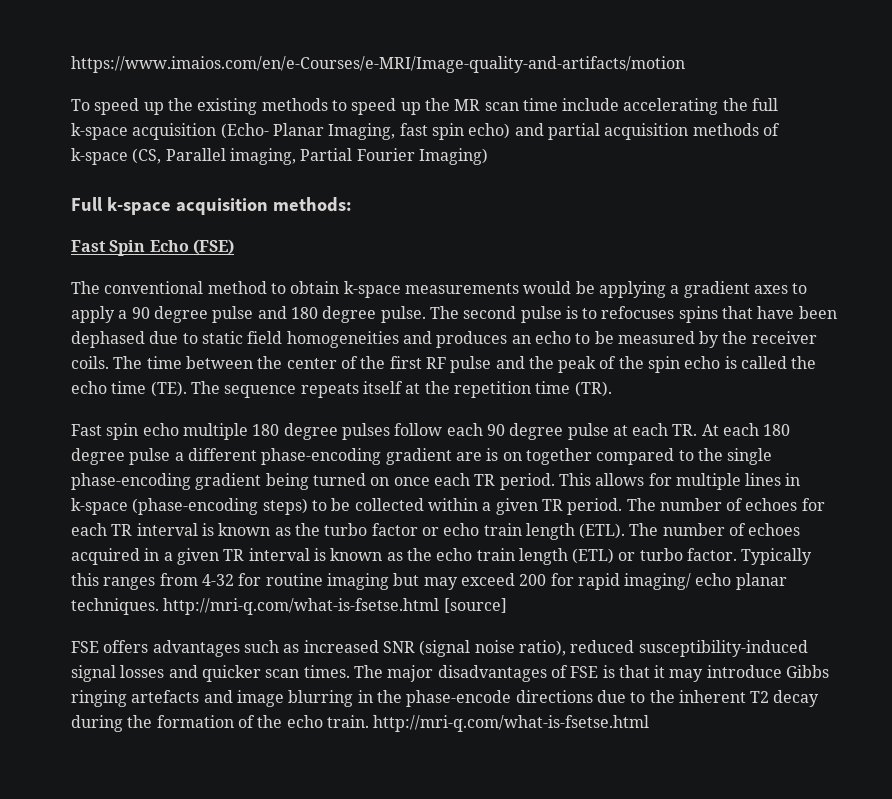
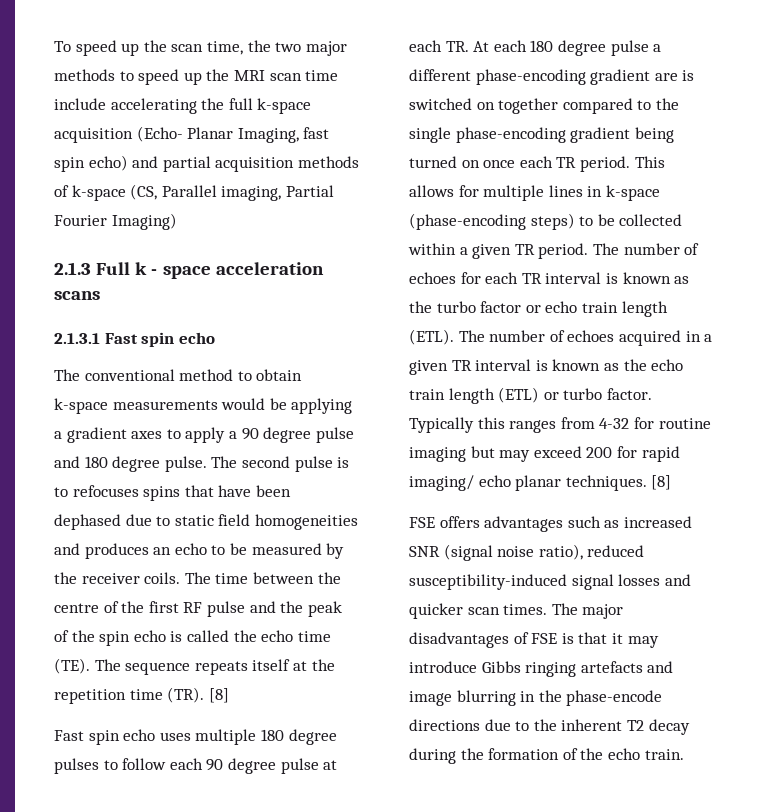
- https://www.imaios.com/en/e-Courses/e-MRI/Image-quality-and-artifacts/motion
- To speed up the existing methods to speed up the MR scan time include accelerating the full k-space acquisition (Echo- Planar Imaging, fast spin echo) and partial acquisition methods of k-space (CS, Parallel imaging, Partial Fourier Imaging)
+ To speed up the scan time, the two major methods to speed up the MRI scan time include accelerating the full k-space acquisition (Echo- Planar Imaging, fast spin echo) and partial acquisition methods of k-space (CS, Parallel imaging, Partial Fourier Imaging)
- Full k-space acquisition methods:
- Fast Spin Echo (FSE)
+ 2.1.3 Full k - space acceleration scans
+ 2.1.3.1 Fast spin echo
- The time between the center of the first RF pulse and the peak of the spin echo is called the echo time (TE). The sequence repeats itself at the repetition time (TR).
- Fast spin echo multiple 180 degree pulses follow each 90 degree pulse at each TR. At each 180 degree pulse a different phase-encoding gradient are is on together compared to the single phase-encoding gradient being turned on once each TR period.
+ The time between the centre of the first RF pulse and the peak of the spin echo is called the echo time (TE). The sequence repeats itself at the repetition time (TR). [8]
+ Fast spin echo uses multiple 180 degree pulses to follow each 90 degree pulse at each TR. At each 180 degree pulse a different phase-encoding gradient are is switched on together compared to the single phase-encoding gradient being turned on once each TR period.
- Typically this ranges from 4-32 for routine imaging but may exceed 200 for rapid imaging/ echo planar techniques. http://mri-q.com/what-is-fsetse.html [source]
+ Typically this ranges from 4-32 for routine imaging but may exceed 200 for rapid imaging/ echo planar techniques. [8]
- The major disadvantages of FSE is that it may introduce Gibbs ringing artefacts and image blurring in the phase-encode directions due to the inherent T2 decay during the formation of the echo train. http://mri-q.com/what-is-fsetse.html
+ The major disadvantages of FSE is that it may introduce Gibbs ringing artefacts and image blurring in the phase-encode directions due to the inherent T2 decay during the formation of the echo train.

